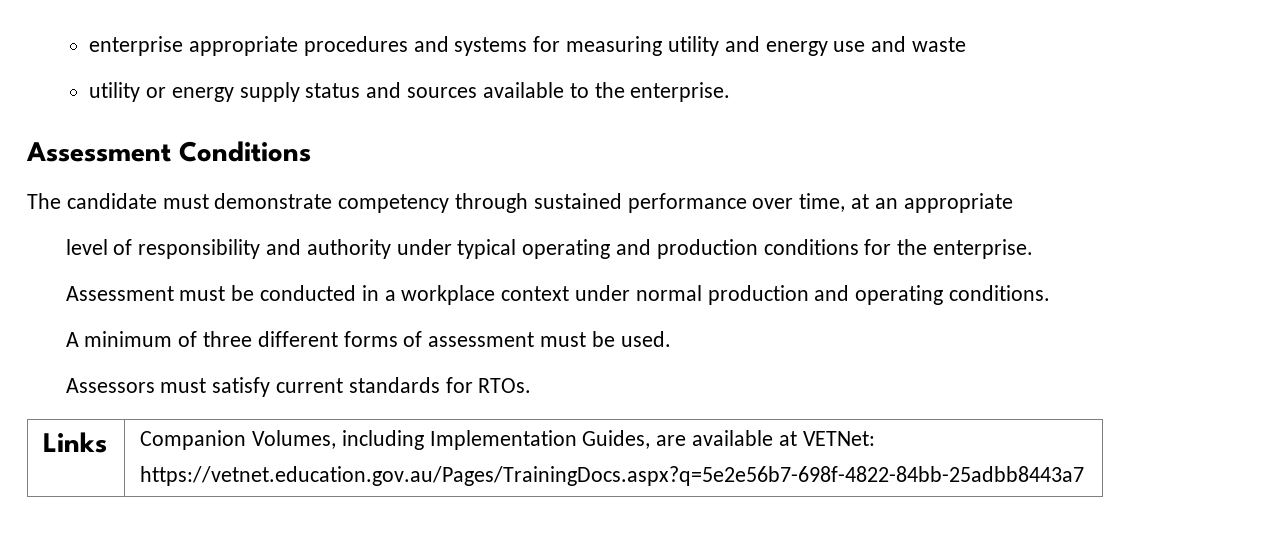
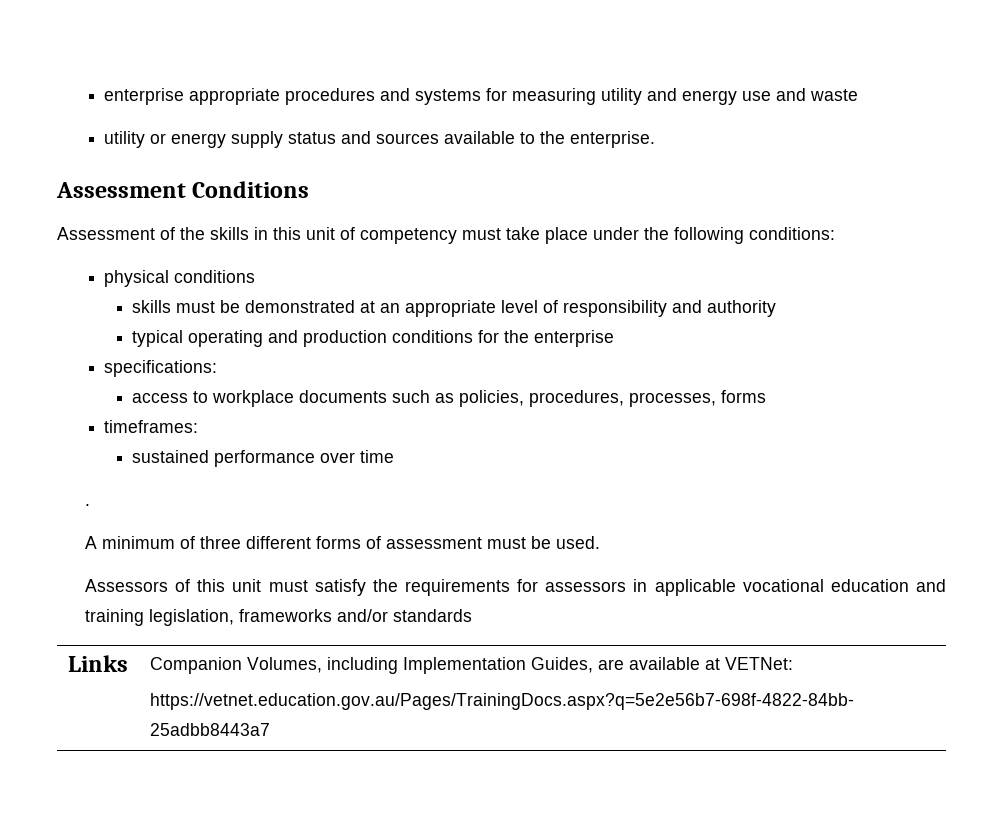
- The candidate must demonstrate competency through sustained performance over time, at an appropriate
- level of responsibility and authority under typical operating and production conditions for the enterprise.
- Assessment must be conducted in a workplace context under normal production and operating conditions.
+ Assessment of the skills in this unit of competency must take place under the following conditions:
+ physical conditions
+ skills must be demonstrated at an appropriate level of responsibility and authority
+ typical operating and production conditions for the enterprise
+ specifications:
+ access to workplace documents such as policies, procedures, processes, forms
+ timeframes:
+ sustained performance over time
+ .
- Assessors must satisfy current standards for RTOs.
+ Assessors of this unit must satisfy the requirements for assessors in applicable vocational education and training legislation, frameworks and/or standards

